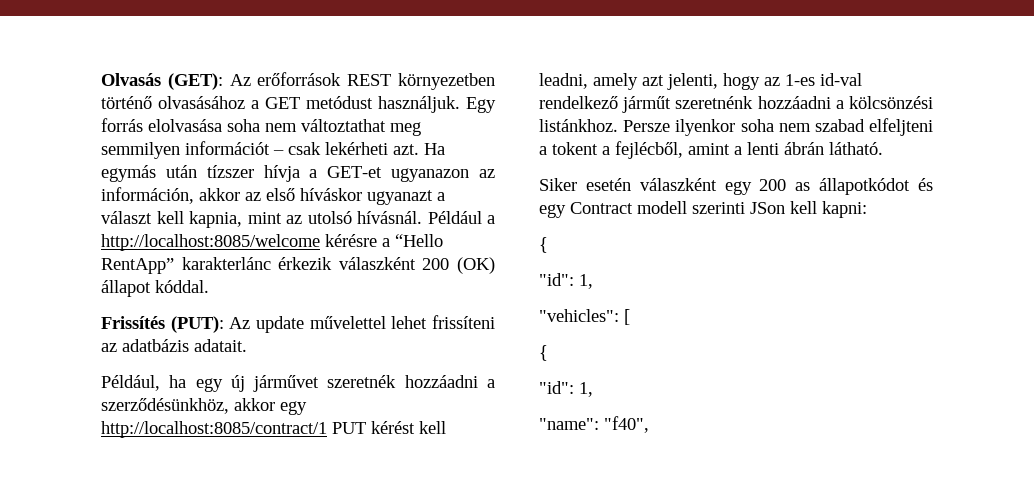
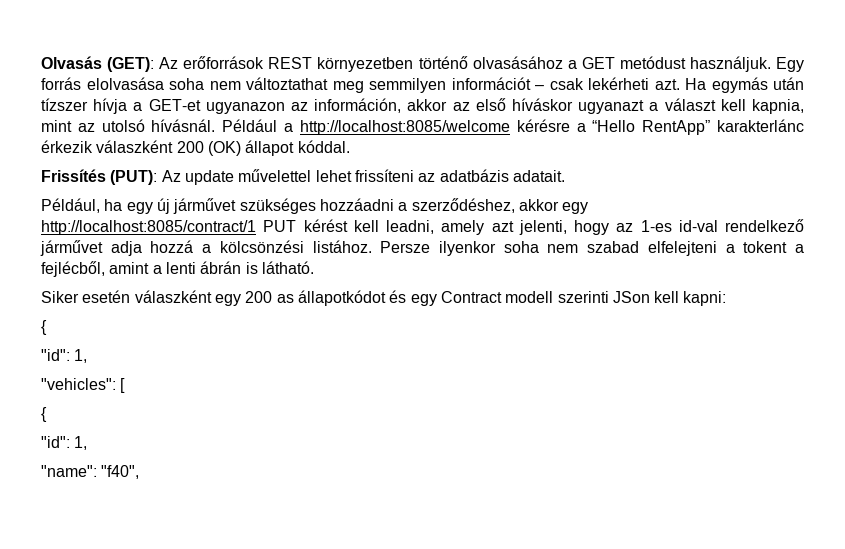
- Például, ha egy új járművet szeretnék hozzáadni a szerződésünkhöz, akkor egy http://localhost:8085/contract/1 PUT kérést kell leadni, amely azt jelenti, hogy az 1-es id-val rendelkező járműt szeretnénk hozzáadni a kölcsönzési listánkhoz.
+ Például, ha egy új járművet szükséges hozzáadni a szerződéshez, akkor egy http://localhost:8085/contract/1 PUT kérést kell leadni, amely azt jelenti, hogy az 1-es id-val rendelkező járművet adja hozzá a kölcsönzési listához.
- Persze ilyenkor soha nem szabad elfeljteni a tokent a fejlécből, amint a lenti ábrán látható.
+ Persze ilyenkor soha nem szabad elfelejteni a tokent a fejlécből, amint a lenti ábrán is látható.

